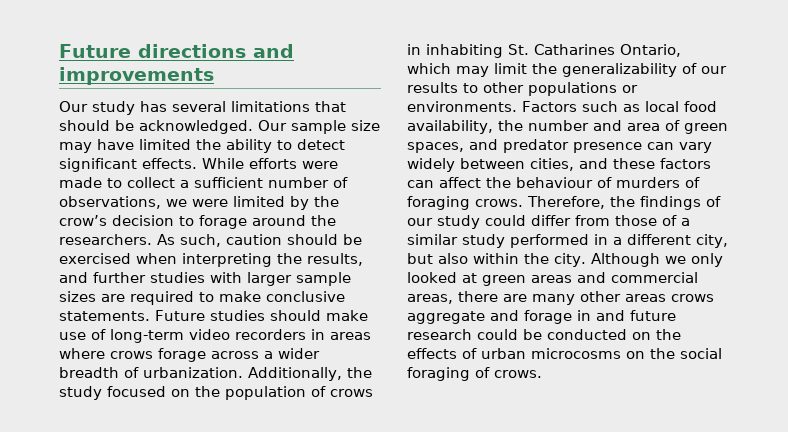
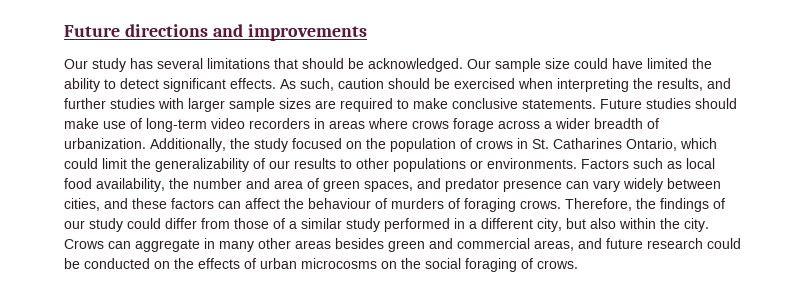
- Our sample size may have limited the ability to detect significant effects.
+ Our sample size could have limited the ability to detect significant effects.
- While efforts were made to collect a sufficient number of observations, we were limited by the crow’s decision to forage around the researchers.
- Additionally, the study focused on the population of crows in inhabiting St. Catharines Ontario, which may limit the generalizability of our results to other populations or environments.
+ Additionally, the study focused on the population of crows in St. Catharines Ontario, which could limit the generalizability of our results to other populations or environments.
- Although we only looked at green areas and commercial areas, there are many other areas crows aggregate and forage in and future research could be conducted on the effects of urban microcosms on the social foraging of crows.
+ Crows can aggregate in many other areas besides green and commercial areas, and future research could be conducted on the effects of urban microcosms on the social foraging of crows.

